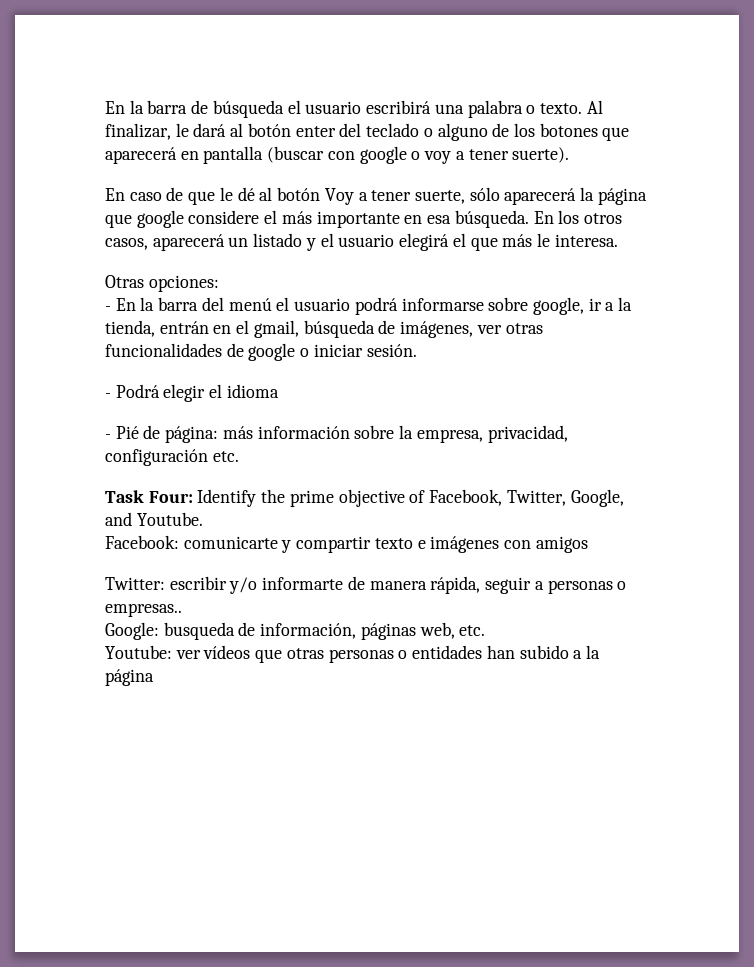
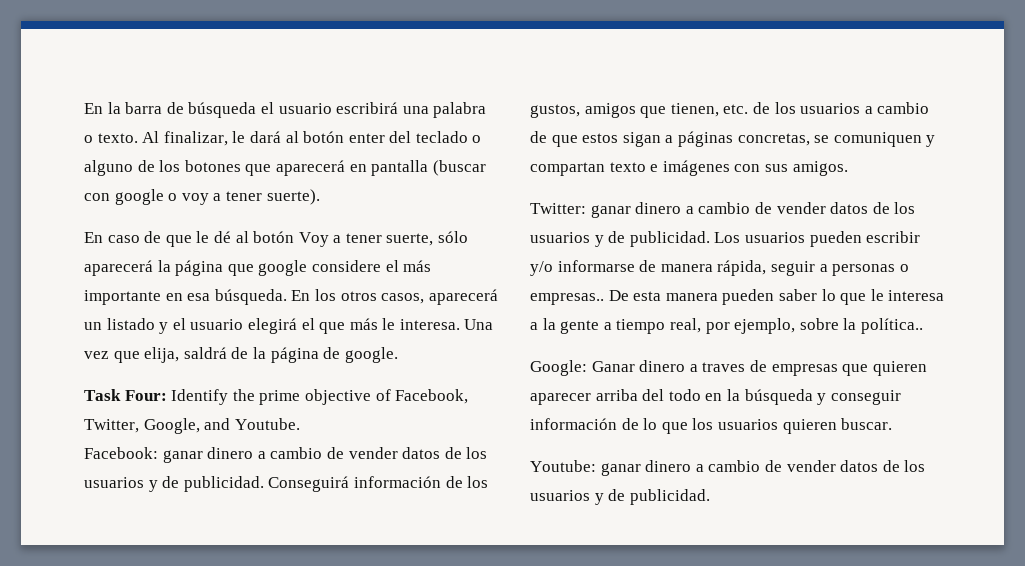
- En los otros casos, aparecerá un listado y el usuario elegirá el que más le interesa.
- Otras opciones:
- - En la barra del menú el usuario podrá informarse sobre google, ir a la tienda, entrán en el gmail, búsqueda de imágenes, ver otras funcionalidades de google o iniciar sesión.
- - Podrá elegir el idioma
- - Pié de página: más información sobre la empresa, privacidad, configuración etc.
+ En los otros casos, aparecerá un listado y el usuario elegirá el que más le interesa. Una vez que elija, saldrá de la página de google.
- Facebook: comunicarte y compartir texto e imágenes con amigos
+ Facebook: ganar dinero a cambio de vender datos de los usuarios y de publicidad. Conseguirá información de los gustos, amigos que tienen, etc. de los usuarios a cambio de que estos sigan a páginas concretas, se comuniquen y compartan texto e imágenes con sus amigos.
- Twitter: escribir y/o informarte de manera rápida, seguir a personas o empresas..
- Google: busqueda de información, páginas web, etc.
- Youtube: ver vídeos que otras personas o entidades han subido a la página
+ Twitter: ganar dinero a cambio de vender datos de los usuarios y de publicidad. Los usuarios pueden escribir y/o informarse de manera rápida, seguir a personas o empresas.. De esta manera pueden saber lo que le interesa a la gente a tiempo real, por ejemplo, sobre la política..
+ Google: Ganar dinero a traves de empresas que quieren aparecer arriba del todo en la búsqueda y conseguir información de lo que los usuarios quieren buscar.
+ Youtube: ganar dinero a cambio de vender datos de los usuarios y de publicidad.

